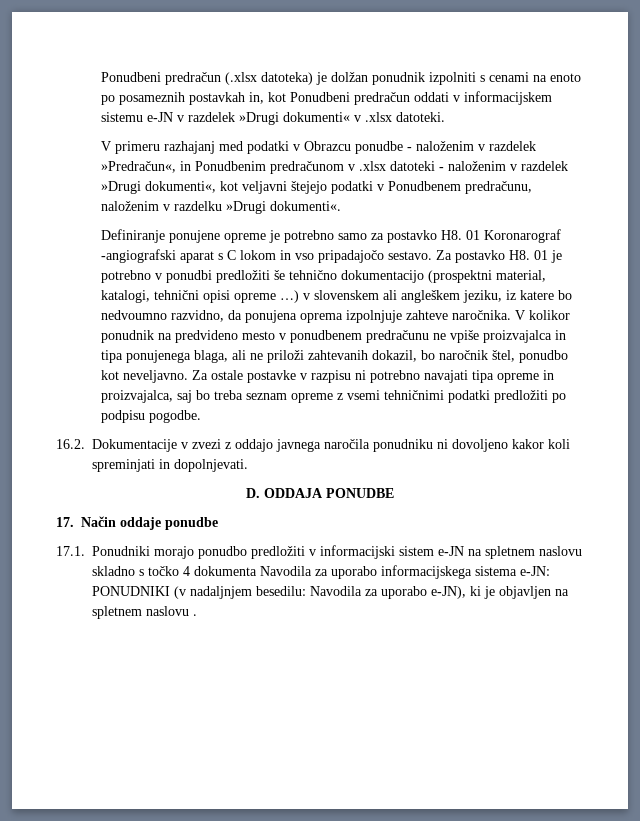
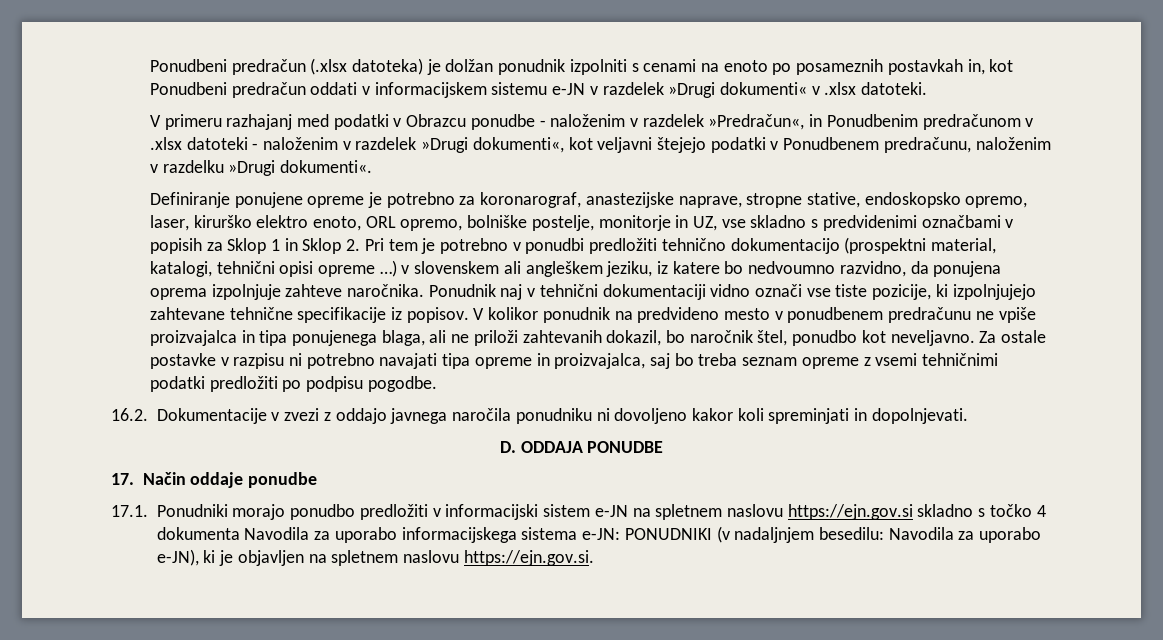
- Definiranje ponujene opreme je potrebno samo za postavko H8. 01 Koronarograf -angiografski aparat s C lokom in vso pripadajočo sestavo. Za postavko H8. 01 je potrebno v ponudbi predložiti še tehnično dokumentacijo (prospektni material, katalogi, tehnični opisi opreme …) v slovenskem ali angleškem jeziku, iz katere bo nedvoumno razvidno, da ponujena oprema izpolnjuje zahteve naročnika.
+ Definiranje ponujene opreme je potrebno za koronarograf, anastezijske naprave, stropne stative, endoskopsko opremo, laser, kirurško elektro enoto, ORL opremo, bolniške postelje, monitorje in UZ, vse skladno s predvidenimi označbami v popisih za Sklop 1 in Sklop 2. Pri tem je potrebno v ponudbi predložiti tehnično dokumentacijo (prospektni material, katalogi, tehnični opisi opreme …) v slovenskem ali angleškem jeziku, iz katere bo nedvoumno razvidno, da ponujena oprema izpolnjuje zahteve naročnika.
+ Ponudnik naj v tehnični dokumentaciji vidno označi vse tiste pozicije, ki izpolnjujejo zahtevane tehnične specifikacije iz popisov.
- 17.1. Ponudniki morajo ponudbo predložiti v informacijski sistem e-JN na spletnem naslovu skladno s točko 4 dokumenta Navodila za uporabo informacijskega sistema e-JN: PONUDNIKI (v nadaljnjem besedilu: Navodila za uporabo e-JN), ki je objavljen na spletnem naslovu .
+ 17.1. Ponudniki morajo ponudbo predložiti v informacijski sistem e-JN na spletnem naslovu https://ejn.gov.si skladno s točko 4 dokumenta Navodila za uporabo informacijskega sistema e-JN: PONUDNIKI (v nadaljnjem besedilu: Navodila za uporabo e-JN), ki je objavljen na spletnem naslovu https://ejn.gov.si.

